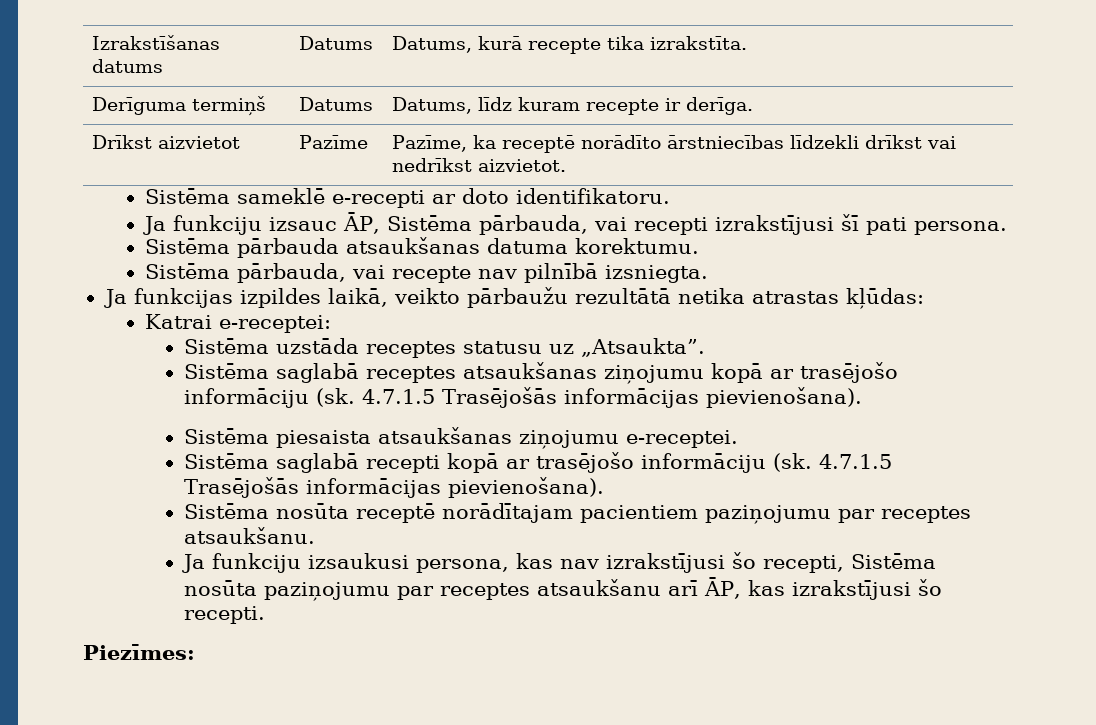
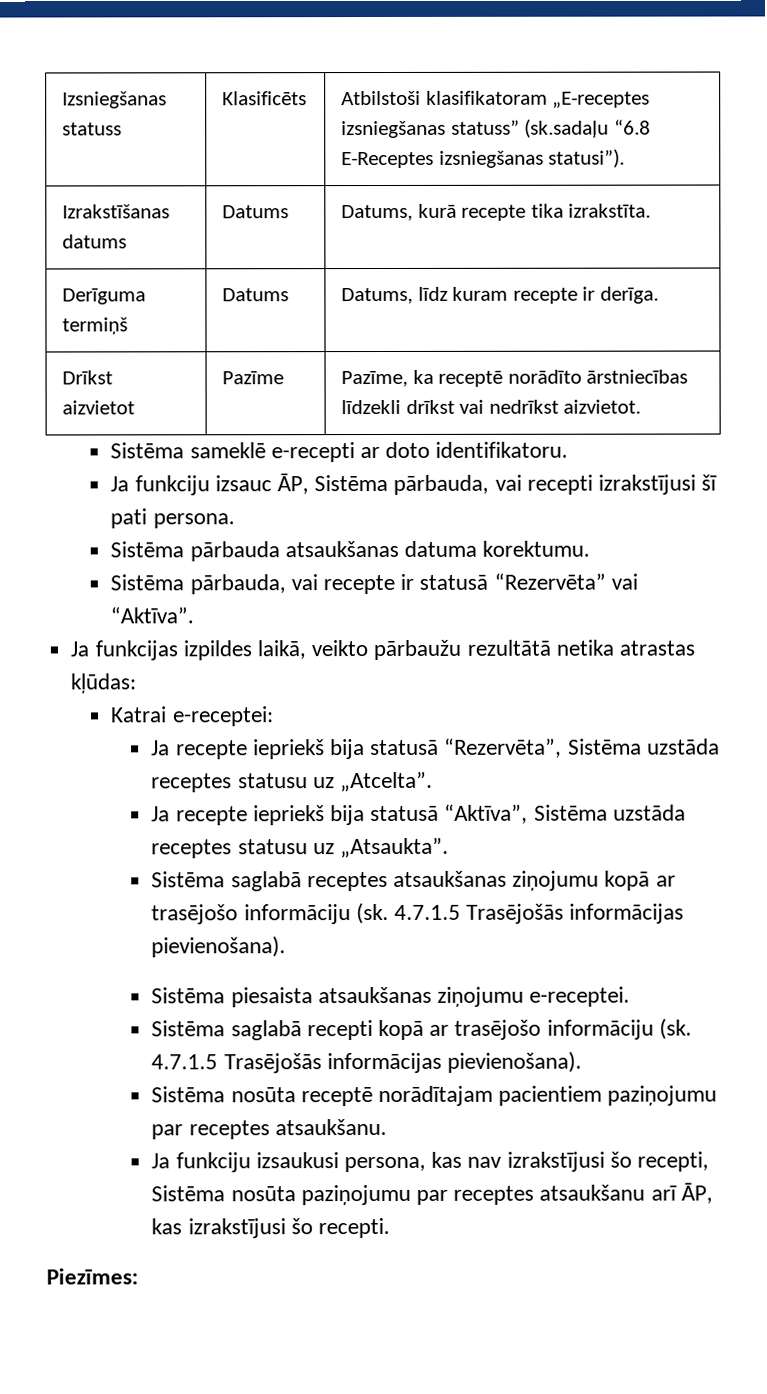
+ Izsniegšanas statuss | Klasificēts | Atbilstoši klasifikatoram „E-receptes izsniegšanas statuss” (sk.sadaļu “6.8 E-Receptes izsniegšanas statusi”).
- Sistēma pārbauda, vai recepte nav pilnībā izsniegta.
+ Sistēma pārbauda, vai recepte ir statusā “Rezervēta” vai “Aktīva”.
- Sistēma uzstāda receptes statusu uz „Atsaukta”.
+ Ja recepte iepriekš bija statusā “Rezervēta”, Sistēma uzstāda receptes statusu uz „Atcelta”.
+ Ja recepte iepriekš bija statusā “Aktīva”, Sistēma uzstāda receptes statusu uz „Atsaukta”.

